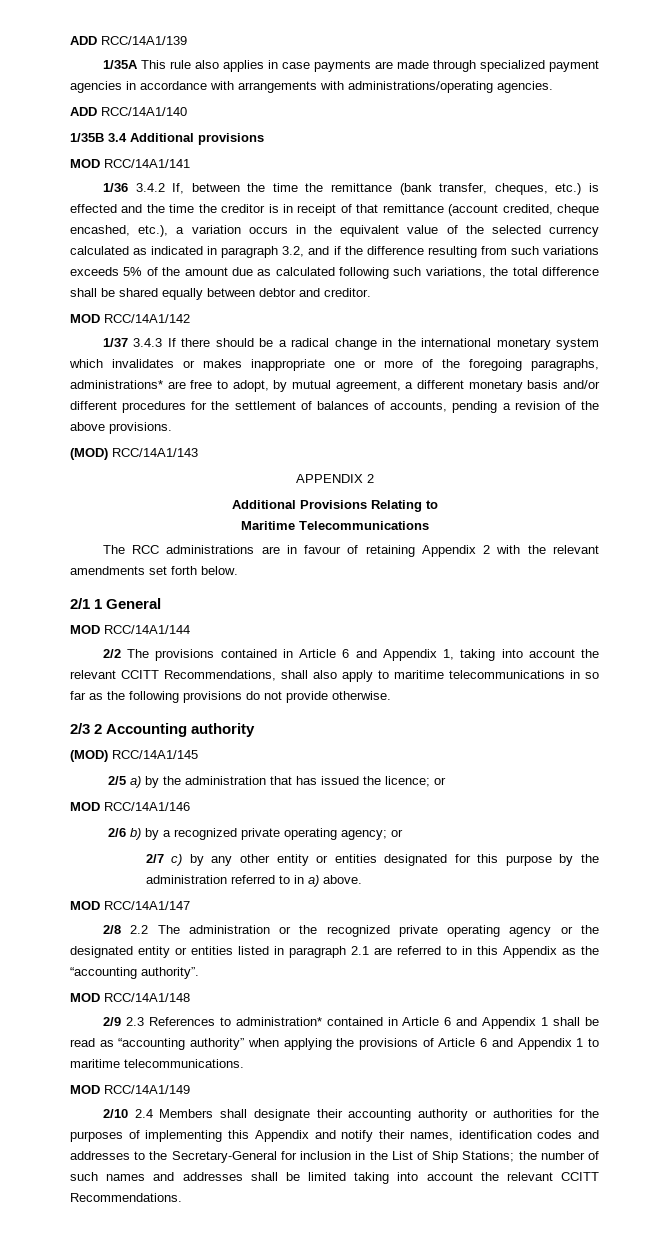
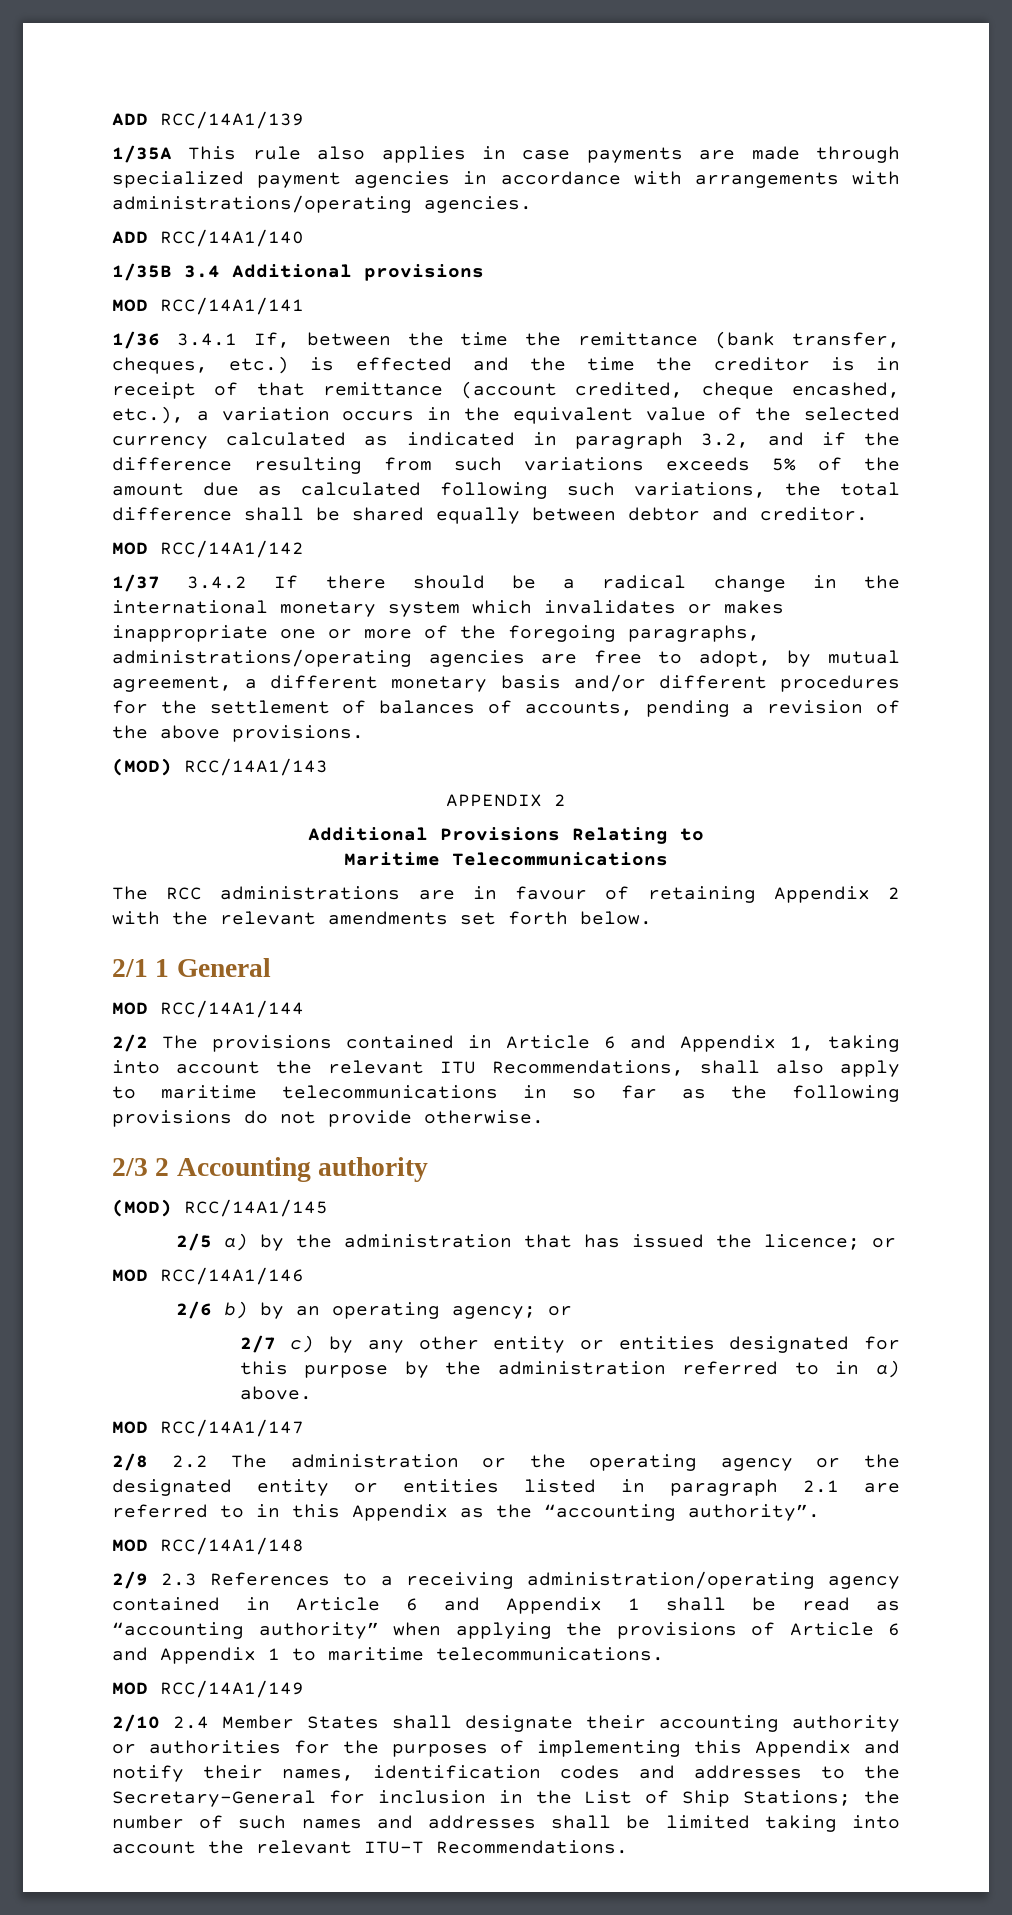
- 1/36 3.4.2 If, between the time the remittance (bank transfer, cheques, etc.) is effected and the time the creditor is in receipt of that remittance (account credited, cheque encashed, etc.), a variation occurs in the equivalent value of the selected currency calculated as indicated in paragraph 3.2, and if the difference resulting from such variations exceeds 5% of the amount due as calculated following such variations, the total difference shall be shared equally between debtor and creditor.
+ 1/36 3.4.1 If, between the time the remittance (bank transfer, cheques, etc.) is effected and the time the creditor is in receipt of that remittance (account credited, cheque encashed, etc.), a variation occurs in the equivalent value of the selected currency calculated as indicated in paragraph 3.2, and if the difference resulting from such variations exceeds 5% of the amount due as calculated following such variations, the total difference shall be shared equally between debtor and creditor.
- 1/37 3.4.3 If there should be a radical change in the international monetary system which invalidates or makes inappropriate one or more of the foregoing paragraphs, administrations* are free to adopt, by mutual agreement, a different monetary basis and/or different procedures for the settlement of balances of accounts, pending a revision of the above provisions.
+ 1/37 3.4.2 If there should be a radical change in the international monetary system which invalidates or makes inappropriate one or more of the foregoing paragraphs, administrations/operating agencies are free to adopt, by mutual agreement, a different monetary basis and/or different procedures for the settlement of balances of accounts, pending a revision of the above provisions.
- 2/2 The provisions contained in Article 6 and Appendix 1, taking into account the relevant CCITT Recommendations, shall also apply to maritime telecommunications in so far as the following provisions do not provide otherwise.
+ 2/2 The provisions contained in Article 6 and Appendix 1, taking into account the relevant ITU Recommendations, shall also apply to maritime telecommunications in so far as the following provisions do not provide otherwise.
- 2/6 b) by a recognized private operating agency; or
+ 2/6 b) by an operating agency; or
- 2/8 2.2 The administration or the recognized private operating agency or the designated entity or entities listed in paragraph 2.1 are referred to in this Appendix as the “accounting authority”.
+ 2/8 2.2 The administration or the operating agency or the designated entity or entities listed in paragraph 2.1 are referred to in this Appendix as the “accounting authority”.
- 2/9 2.3 References to administration* contained in Article 6 and Appendix 1 shall be read as “accounting authority” when applying the provisions of Article 6 and Appendix 1 to maritime telecommunications.
+ 2/9 2.3 References to a receiving administration/operating agency contained in Article 6 and Appendix 1 shall be read as “accounting authority” when applying the provisions of Article 6 and Appendix 1 to maritime telecommunications.
- 2/10 2.4 Members shall designate their accounting authority or authorities for the purposes of implementing this Appendix and notify their names, identification codes and addresses to the Secretary-General for inclusion in the List of Ship Stations; the number of such names and addresses shall be limited taking into account the relevant CCITT Recommendations.
+ 2/10 2.4 Member States shall designate their accounting authority or authorities for the purposes of implementing this Appendix and notify their names, identification codes and addresses to the Secretary-General for inclusion in the List of Ship Stations; the number of such names and addresses shall be limited taking into account the relevant ITU-T Recommendations.

